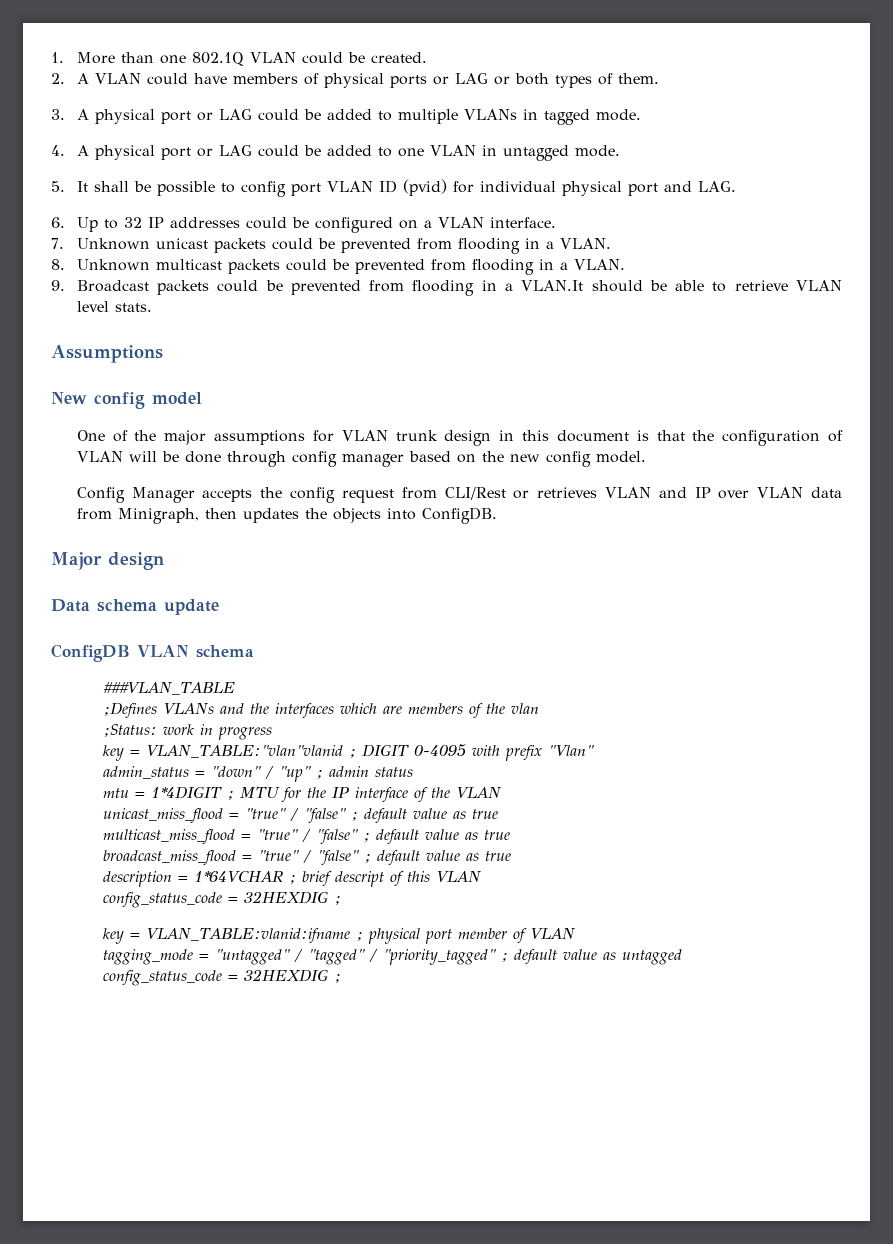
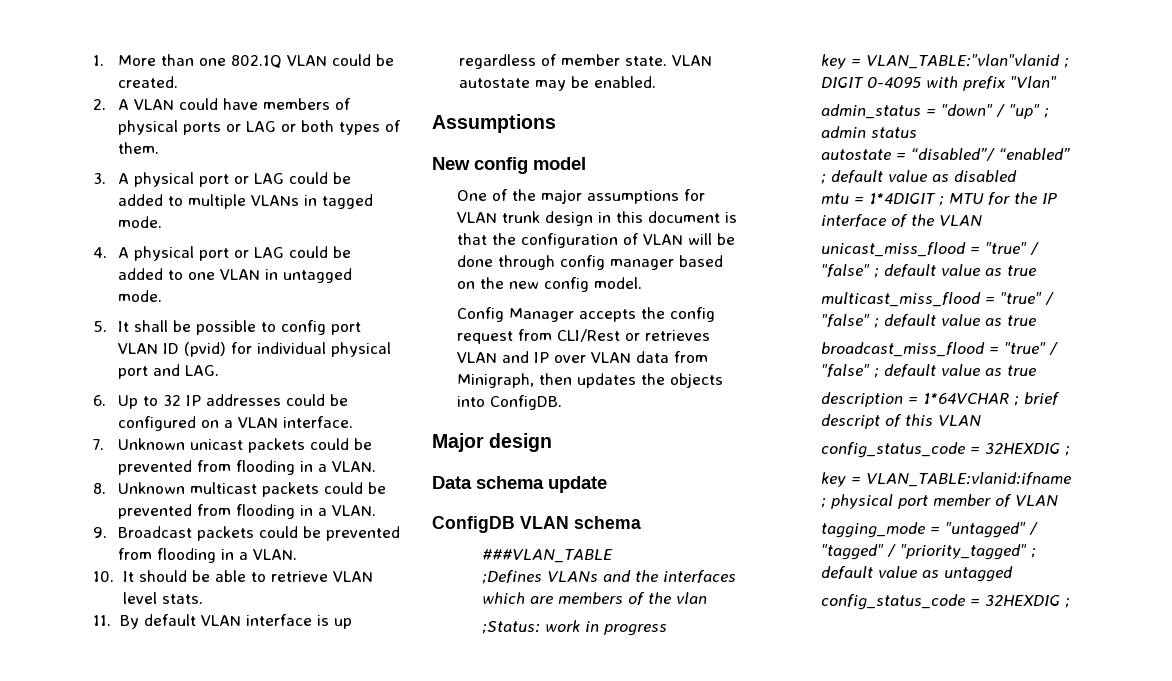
- 9. Broadcast packets could be prevented from flooding in a VLAN.It should be able to retrieve VLAN level stats.
+ 9. Broadcast packets could be prevented from flooding in a VLAN.
+ 10. It should be able to retrieve VLAN level stats.
+ 11. By default VLAN interface is up regardless of member state. VLAN autostate may be enabled.
+ autostate = “disabled”/ “enabled” ; default value as disabled

